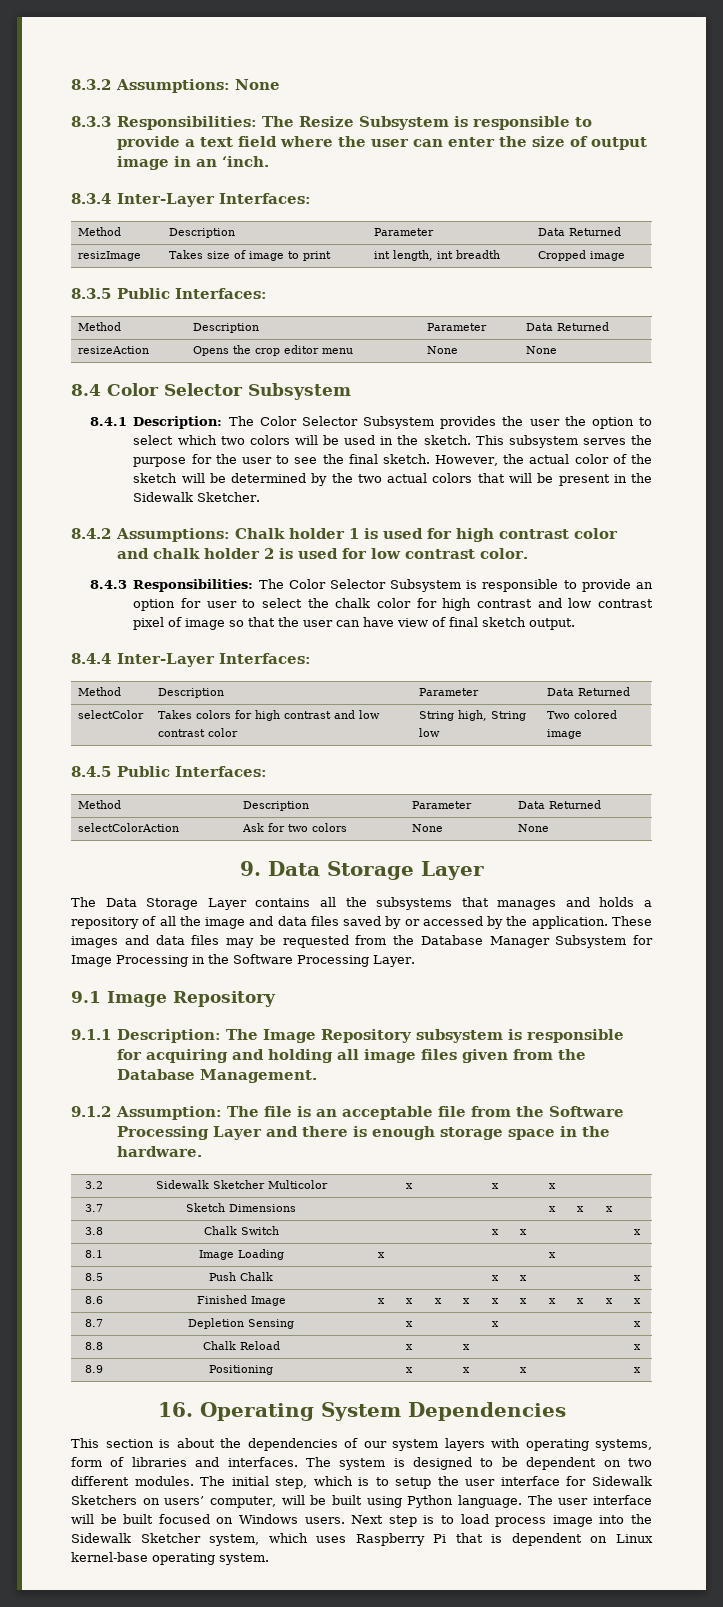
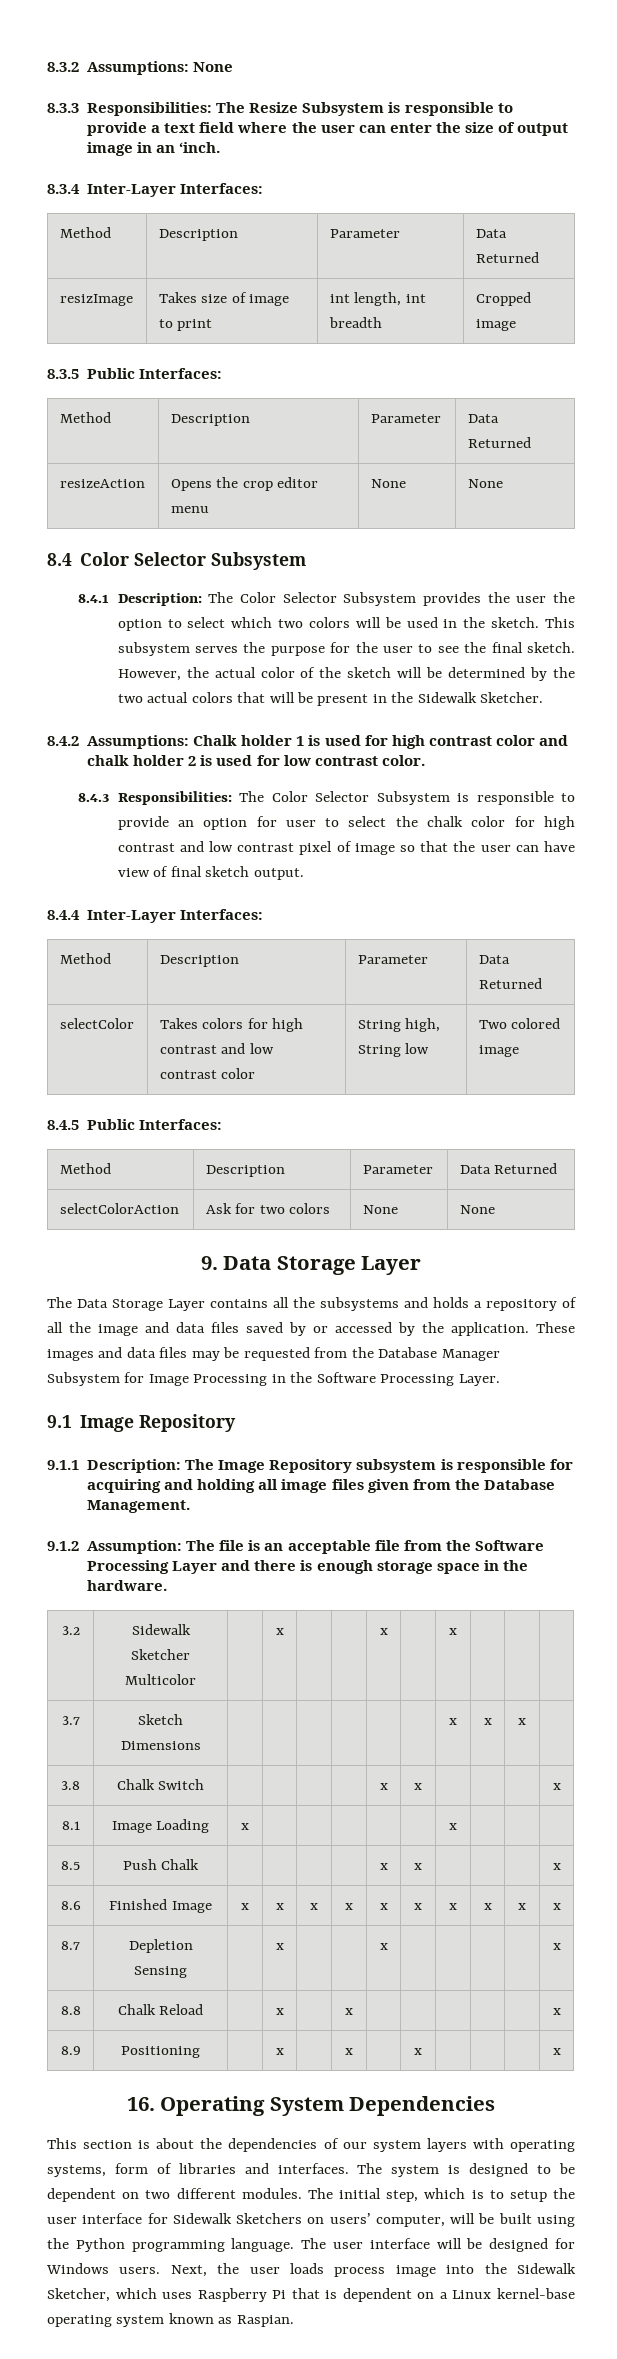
- The Data Storage Layer contains all the subsystems that manages and holds a repository of all the image and data files saved by or accessed by the application.
+ The Data Storage Layer contains all the subsystems and holds a repository of all the image and data files saved by or accessed by the application.
- The initial step, which is to setup the user interface for Sidewalk Sketchers on users’ computer, will be built using Python language.
+ The initial step, which is to setup the user interface for Sidewalk Sketchers on users’ computer, will be built using the Python programming language.
- The user interface will be built focused on Windows users. Next step is to load process image into the Sidewalk Sketcher system, which uses Raspberry Pi that is dependent on Linux kernel-base operating system.
+ The user interface will be designed for Windows users. Next, the user loads process image into the Sidewalk Sketcher, which uses Raspberry Pi that is dependent on a Linux kernel-base operating system known as Raspian.

